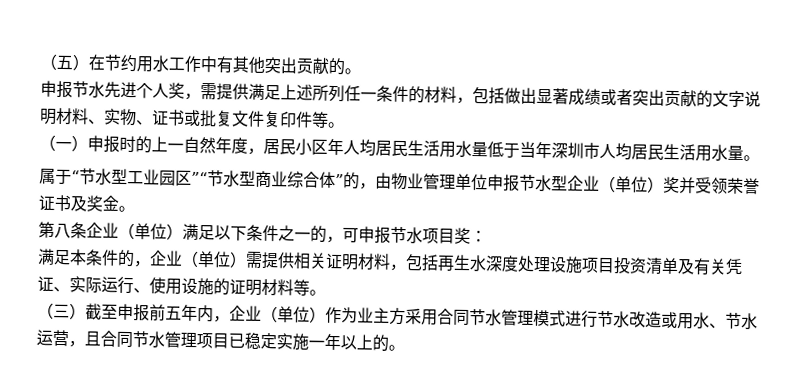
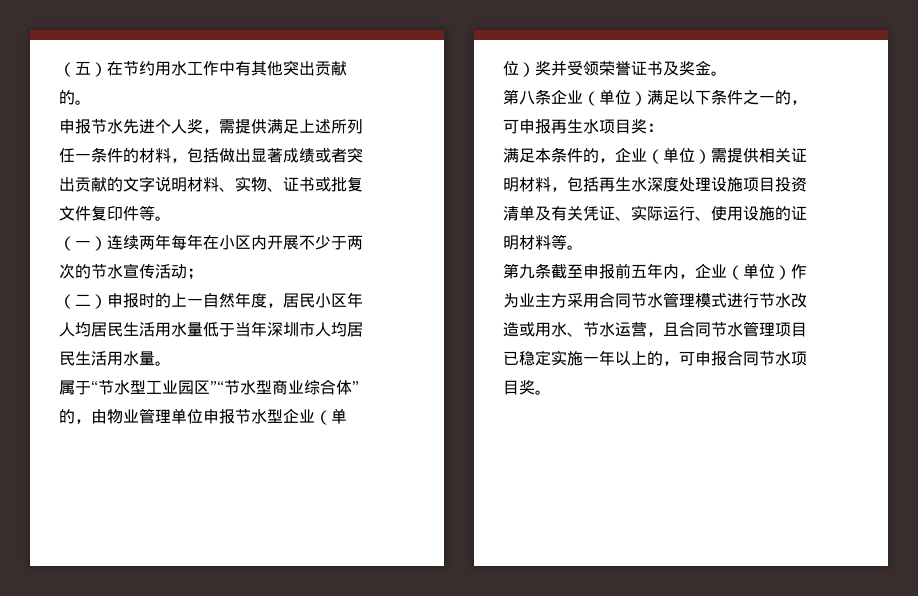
- （一）申报时的上一自然年度，居民小区年人均居民生活用水量低于当年深圳市人均居民生活用水量。
+ （一）连续两年每年在小区内开展不少于两次的节水宣传活动；
+ （二）申报时的上一自然年度，居民小区年人均居民生活用水量低于当年深圳市人均居民生活用水量。
- 第八条企业（单位）满足以下条件之一的，可申报节水项目奖：
+ 第八条企业（单位）满足以下条件之一的，可申报再生水项目奖：
- （三）截至申报前五年内，企业（单位）作为业主方采用合同节水管理模式进行节水改造或用水、节水运营，且合同节水管理项目已稳定实施一年以上的。
+ 第九条截至申报前五年内，企业（单位）作为业主方采用合同节水管理模式进行节水改造或用水、节水运营，且合同节水管理项目已稳定实施一年以上的，可申报合同节水项目奖。

